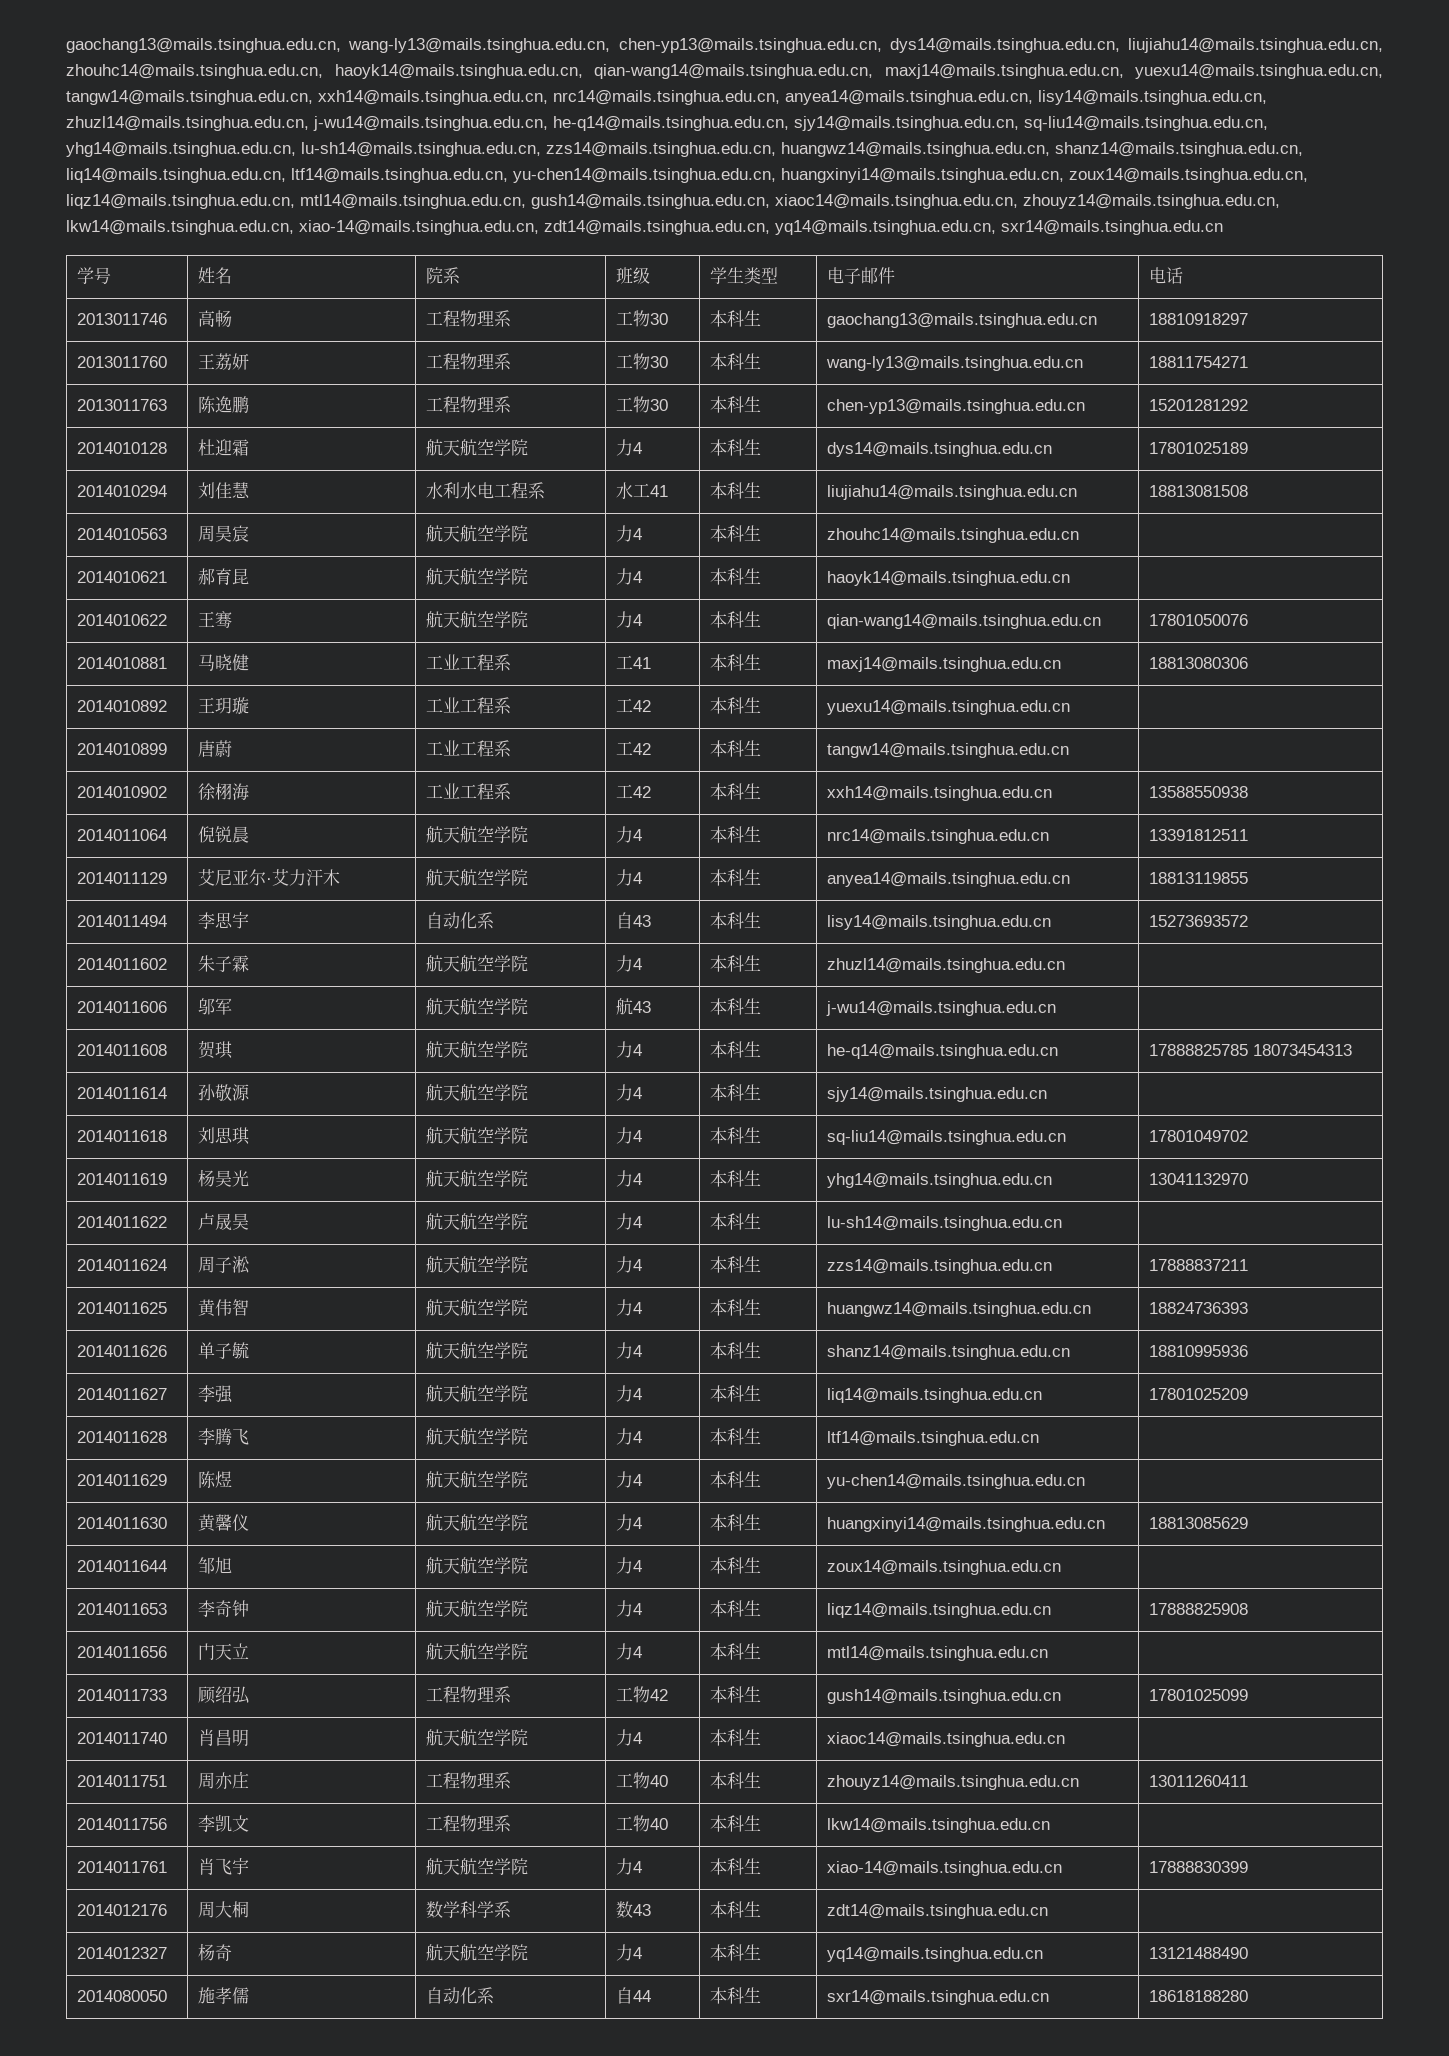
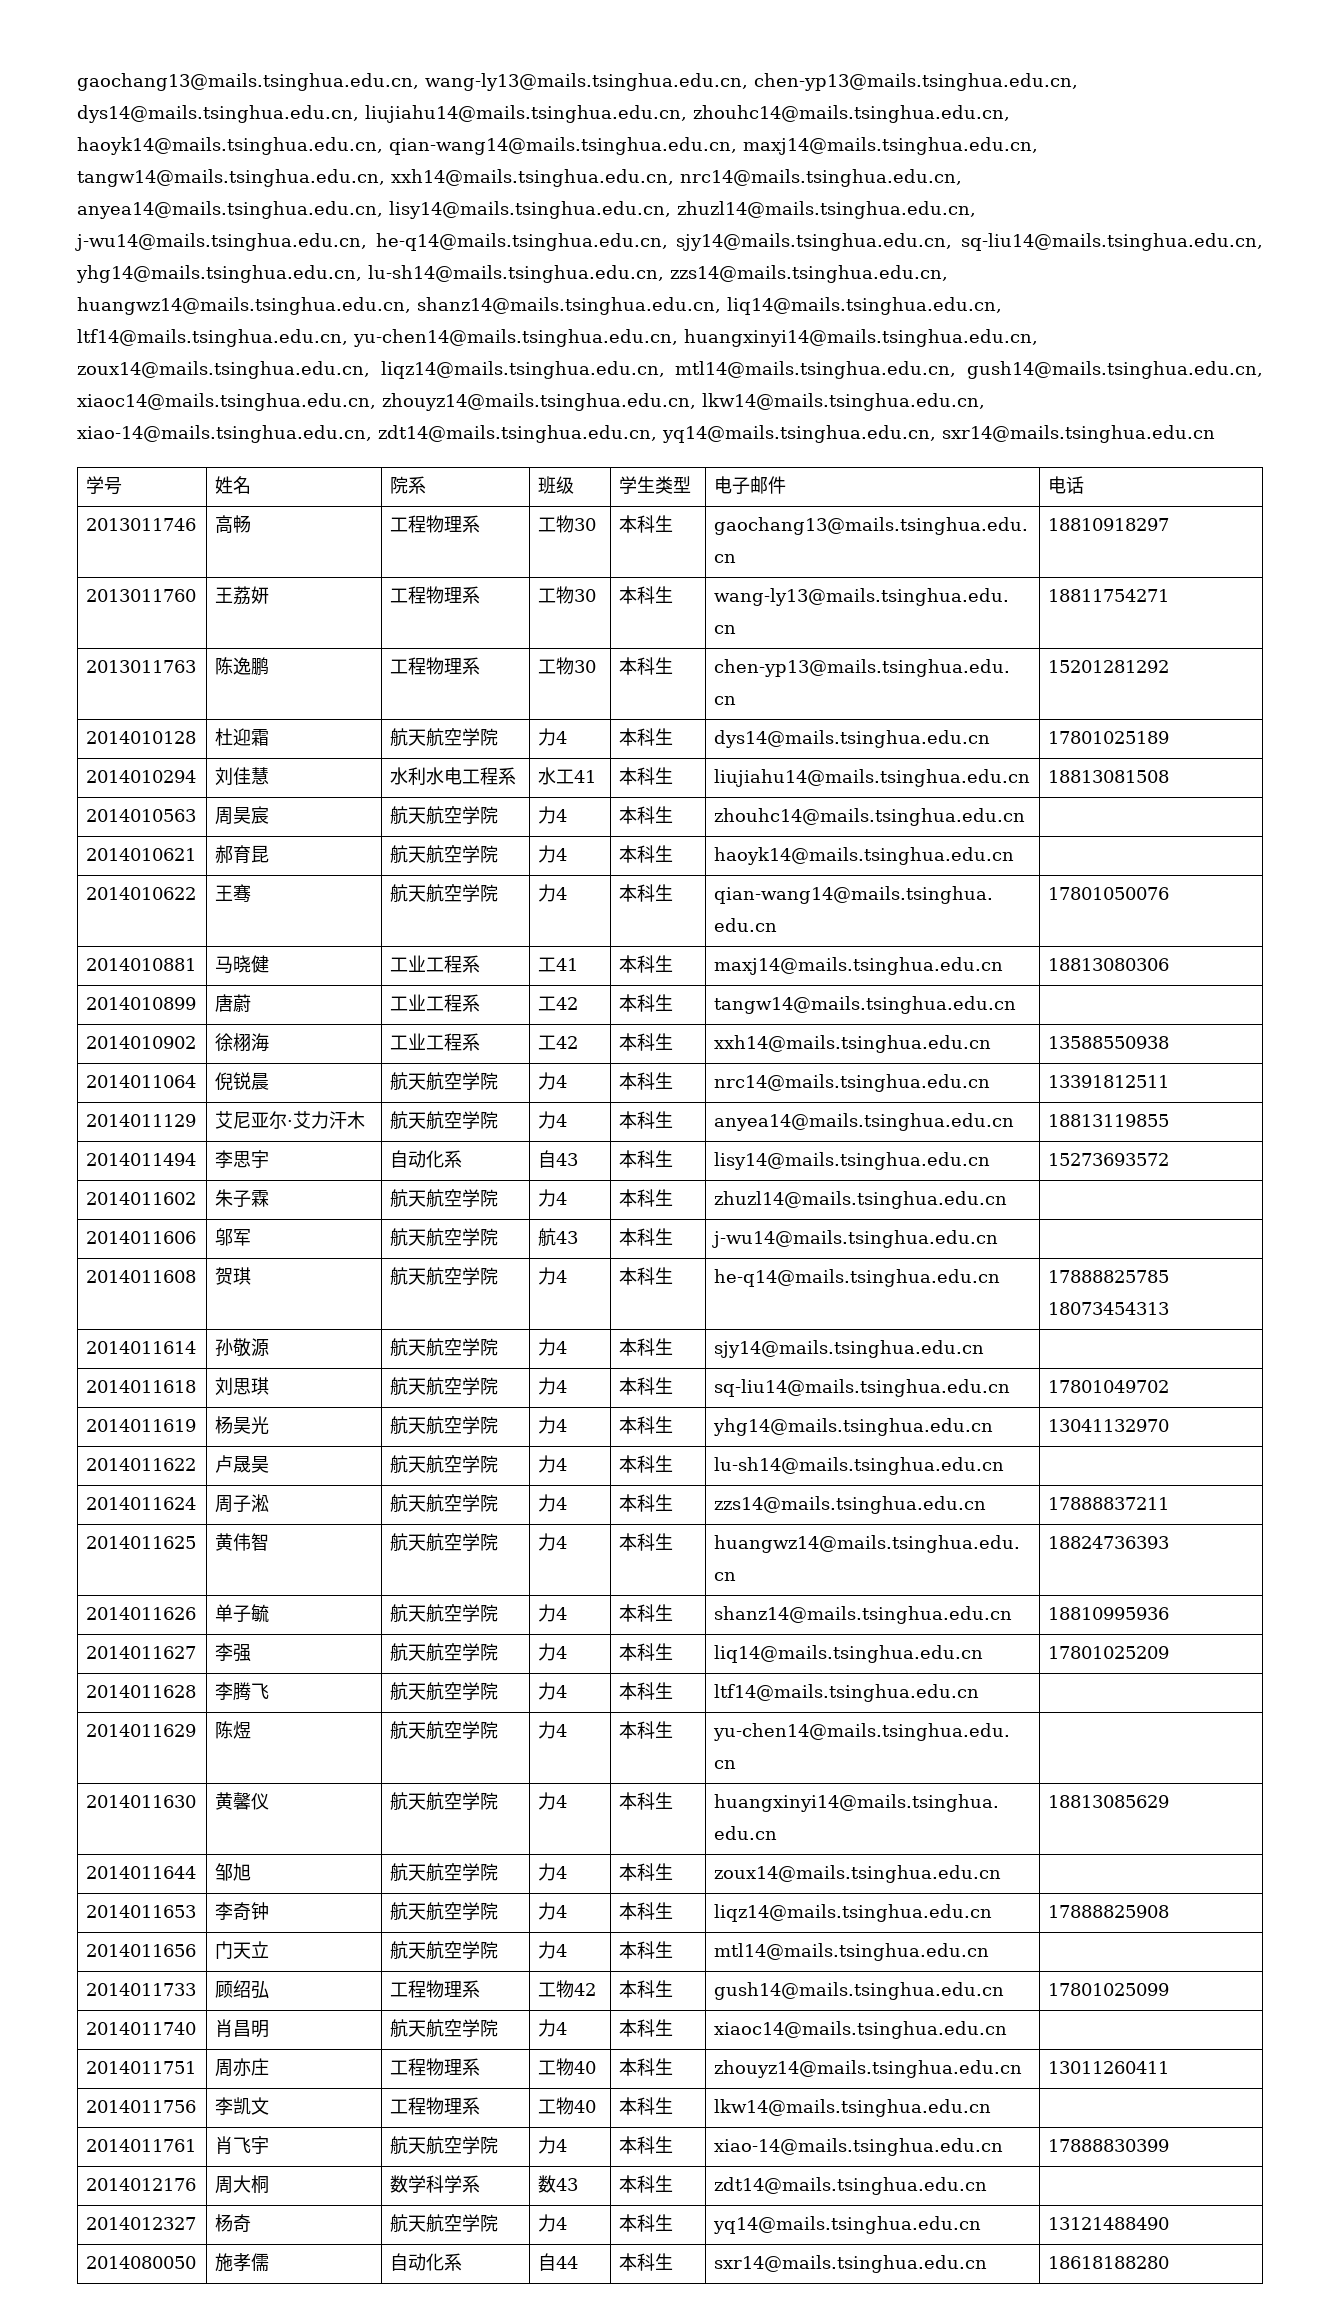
- gaochang13@mails.tsinghua.edu.cn, wang-ly13@mails.tsinghua.edu.cn, chen-yp13@mails.tsinghua.edu.cn, dys14@mails.tsinghua.edu.cn, liujiahu14@mails.tsinghua.edu.cn, zhouhc14@mails.tsinghua.edu.cn, haoyk14@mails.tsinghua.edu.cn, qian-wang14@mails.tsinghua.edu.cn, maxj14@mails.tsinghua.edu.cn, yuexu14@mails.tsinghua.edu.cn, tangw14@mails.tsinghua.edu.cn, xxh14@mails.tsinghua.edu.cn, nrc14@mails.tsinghua.edu.cn, anyea14@mails.tsinghua.edu.cn, lisy14@mails.tsinghua.edu.cn, zhuzl14@mails.tsinghua.edu.cn, j-wu14@mails.tsinghua.edu.cn, he-q14@mails.tsinghua.edu.cn, sjy14@mails.tsinghua.edu.cn, sq-liu14@mails.tsinghua.edu.cn, yhg14@mails.tsinghua.edu.cn, lu-sh14@mails.tsinghua.edu.cn, zzs14@mails.tsinghua.edu.cn, huangwz14@mails.tsinghua.edu.cn, shanz14@mails.tsinghua.edu.cn, liq14@mails.tsinghua.edu.cn, ltf14@mails.tsinghua.edu.cn, yu-chen14@mails.tsinghua.edu.cn, huangxinyi14@mails.tsinghua.edu.cn, zoux14@mails.tsinghua.edu.cn, liqz14@mails.tsinghua.edu.cn, mtl14@mails.tsinghua.edu.cn, gush14@mails.tsinghua.edu.cn, xiaoc14@mails.tsinghua.edu.cn, zhouyz14@mails.tsinghua.edu.cn, lkw14@mails.tsinghua.edu.cn, xiao-14@mails.tsinghua.edu.cn, zdt14@mails.tsinghua.edu.cn, yq14@mails.tsinghua.edu.cn, sxr14@mails.tsinghua.edu.cn
+ gaochang13@mails.tsinghua.edu.cn, wang-ly13@mails.tsinghua.edu.cn, chen-yp13@mails.tsinghua.edu.cn, dys14@mails.tsinghua.edu.cn, liujiahu14@mails.tsinghua.edu.cn, zhouhc14@mails.tsinghua.edu.cn, haoyk14@mails.tsinghua.edu.cn, qian-wang14@mails.tsinghua.edu.cn, maxj14@mails.tsinghua.edu.cn, tangw14@mails.tsinghua.edu.cn, xxh14@mails.tsinghua.edu.cn, nrc14@mails.tsinghua.edu.cn, anyea14@mails.tsinghua.edu.cn, lisy14@mails.tsinghua.edu.cn, zhuzl14@mails.tsinghua.edu.cn, j-wu14@mails.tsinghua.edu.cn, he-q14@mails.tsinghua.edu.cn, sjy14@mails.tsinghua.edu.cn, sq-liu14@mails.tsinghua.edu.cn, yhg14@mails.tsinghua.edu.cn, lu-sh14@mails.tsinghua.edu.cn, zzs14@mails.tsinghua.edu.cn, huangwz14@mails.tsinghua.edu.cn, shanz14@mails.tsinghua.edu.cn, liq14@mails.tsinghua.edu.cn, ltf14@mails.tsinghua.edu.cn, yu-chen14@mails.tsinghua.edu.cn, huangxinyi14@mails.tsinghua.edu.cn, zoux14@mails.tsinghua.edu.cn, liqz14@mails.tsinghua.edu.cn, mtl14@mails.tsinghua.edu.cn, gush14@mails.tsinghua.edu.cn, xiaoc14@mails.tsinghua.edu.cn, zhouyz14@mails.tsinghua.edu.cn, lkw14@mails.tsinghua.edu.cn, xiao-14@mails.tsinghua.edu.cn, zdt14@mails.tsinghua.edu.cn, yq14@mails.tsinghua.edu.cn, sxr14@mails.tsinghua.edu.cn
- 2014010892 | 王玥璇 | 工业工程系 | 工42 | 本科生 | yuexu14@mails.tsinghua.edu.cn |

